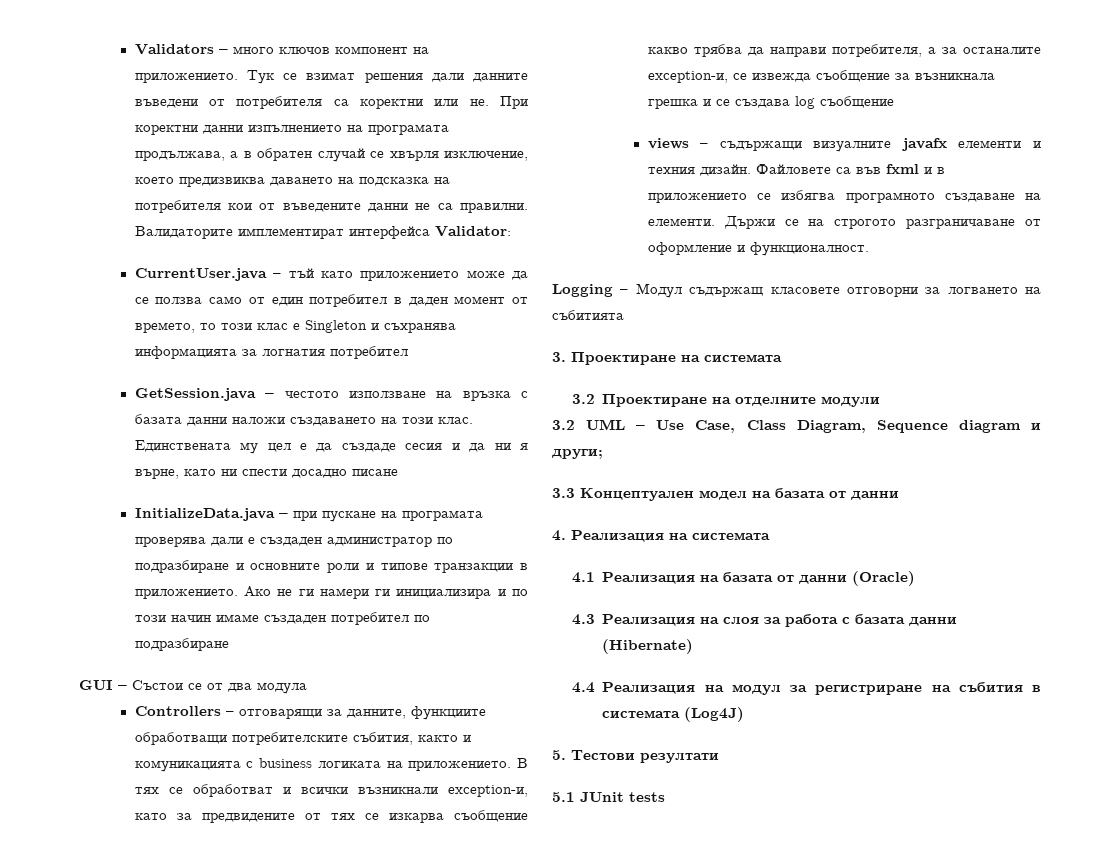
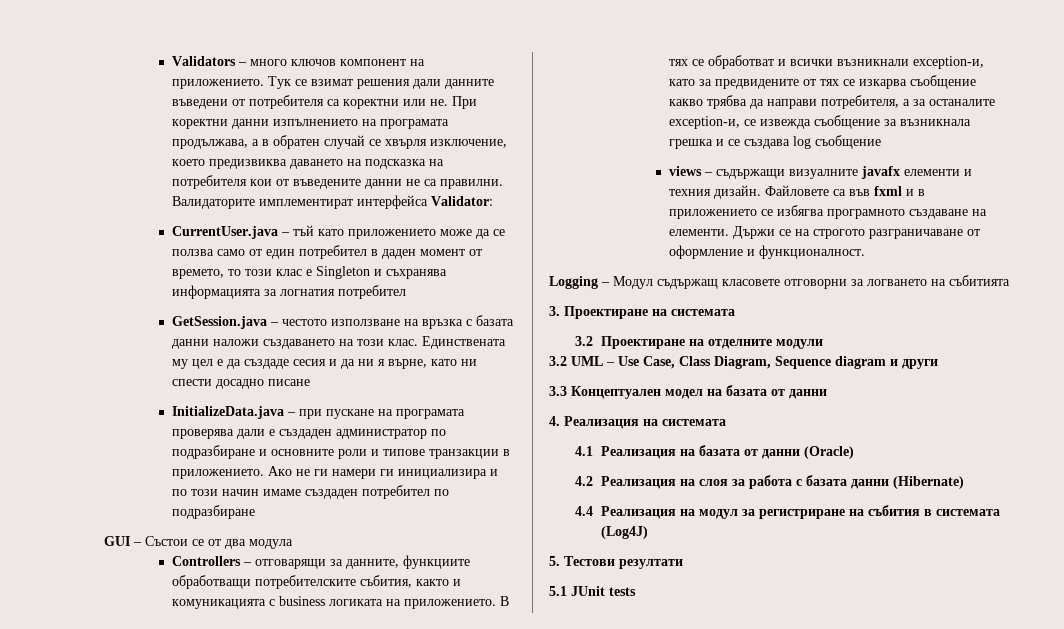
- 3.2 UML – Use Case, Class Diagram, Sequence diagram и други;
+ 3.2 UML – Use Case, Class Diagram, Sequence diagram и други
- 4.3 Реализация на слоя за работа с базата данни (Hibernate)
+ 4.2 Реализация на слоя за работа с базата данни (Hibernate)

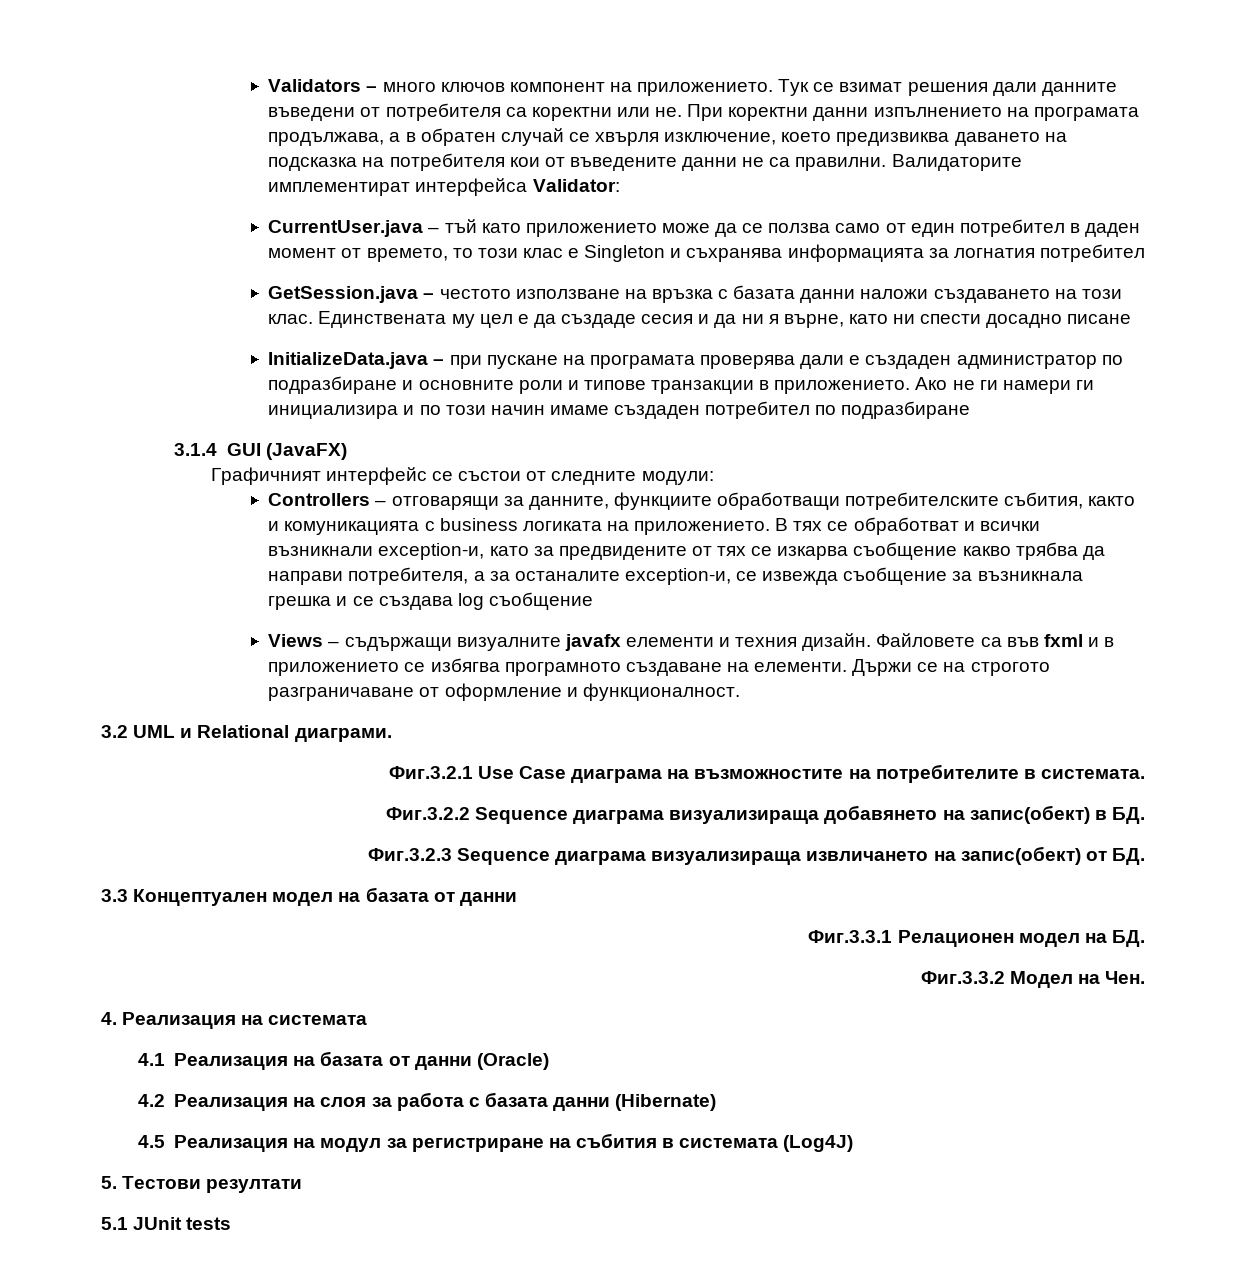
- GUI – Състои се от два модула
+ 3.1.4 GUI (JavaFX)
+ Графичният интерфейс се състои от следните модули:
- views – съдържащи визуалните javafx елементи и техния дизайн.
+ Views – съдържащи визуалните javafx елементи и техния дизайн.
- Logging – Модул съдържащ класовете отговорни за логването на събитията
- 3. Проектиране на системата
- 3.2 Проектиране на отделните модули
- 3.2 UML – Use Case, Class Diagram, Sequence diagram и други
+ 3.2 UML и Relational диаграми.
+ Фиг.3.2.1 Use Case диаграма на възможностите на потребителите в системата.
+ Фиг.3.2.2 Sequence диаграма визуализираща добавянето на запис(обект) в БД.
+ Фиг.3.2.3 Sequence диаграма визуализираща извличането на запис(обект) от БД.
+ Фиг.3.3.1 Релационен модел на БД.
+ Фиг.3.3.2 Модел на Чен.
- 4.4 Реализация на модул за регистриране на събития в системата (Log4J)
+ 4.5 Реализация на модул за регистриране на събития в системата (Log4J)

